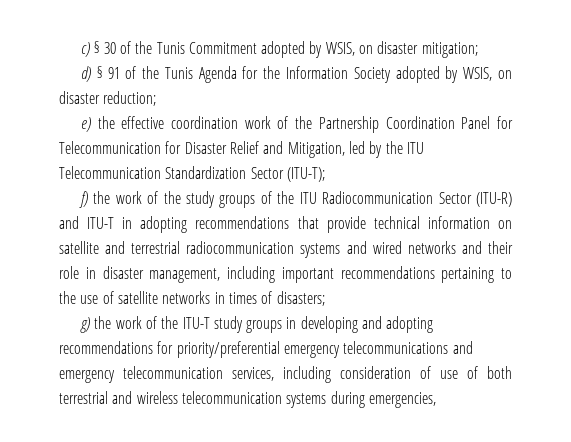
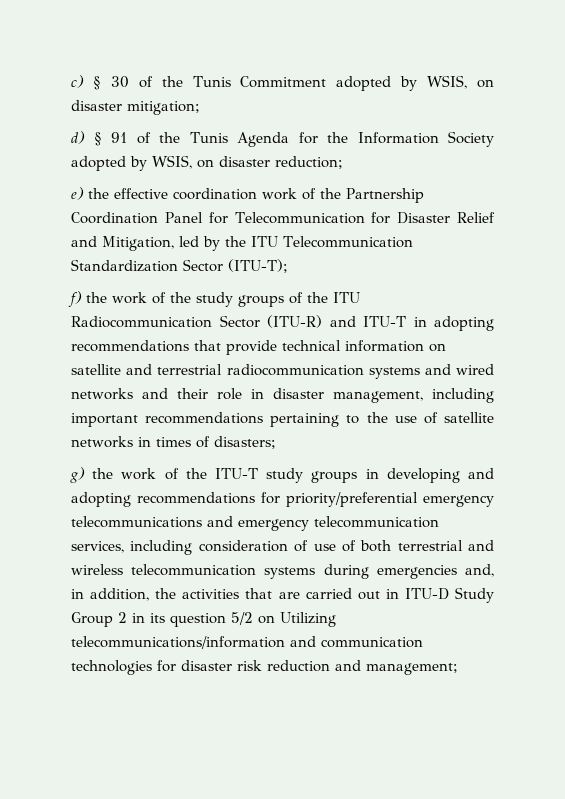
- g) the work of the ITU-T study groups in developing and adopting recommendations for priority/preferential emergency telecommunications and emergency telecommunication services, including consideration of use of both terrestrial and wireless telecommunication systems during emergencies,
+ g) the work of the ITU-T study groups in developing and adopting recommendations for priority/preferential emergency telecommunications and emergency telecommunication services, including consideration of use of both terrestrial and wireless telecommunication systems during emergencies and, in addition, the activities that are carried out in ITU-D Study Group 2 in its question 5/2 on Utilizing telecommunications/information and communication technologies for disaster risk reduction and management;

